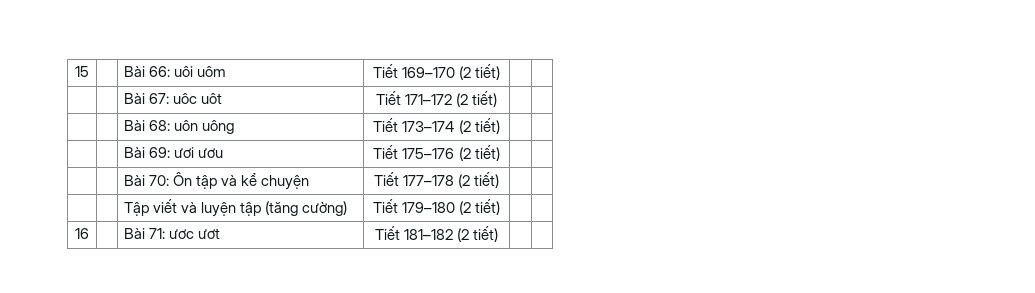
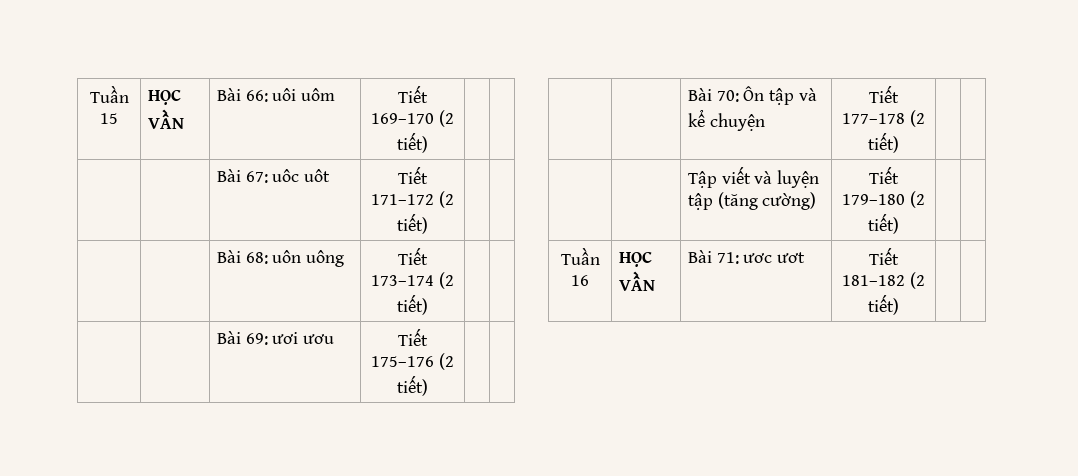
- 15 | | Bài 66: uôi uôm | Tiết 169–170 (2 tiết) | |
+ Tuần 15 | HỌC VẦN | Bài 66: uôi uôm | Tiết 169–170 (2 tiết) | |
- 16 | | Bài 71: ươc ươt | Tiết 181–182 (2 tiết) | |
+ Tuần 16 | HỌC VẦN | Bài 71: ươc ươt | Tiết 181–182 (2 tiết) | |

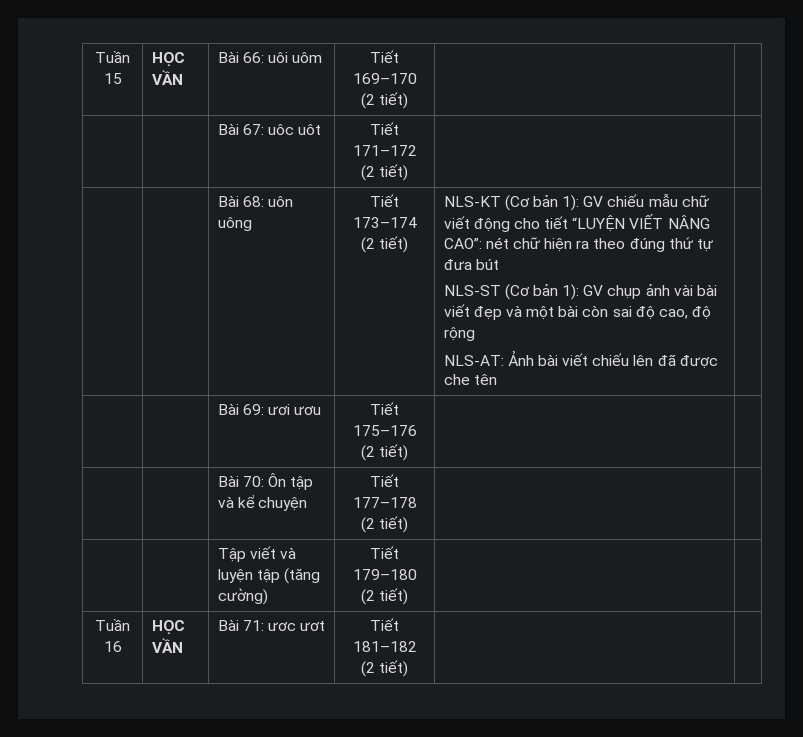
+ NLS-KT (Cơ bản 1): GV chiếu mẫu chữ viết động cho tiết “LUYỆN VIẾT NÂNG CAO”: nét chữ hiện ra theo đúng thứ tự đưa bút
+ NLS-ST (Cơ bản 1): GV chụp ảnh vài bài viết đẹp và một bài còn sai độ cao, độ rộng
+ NLS-AT: Ảnh bài viết chiếu lên đã được che tên

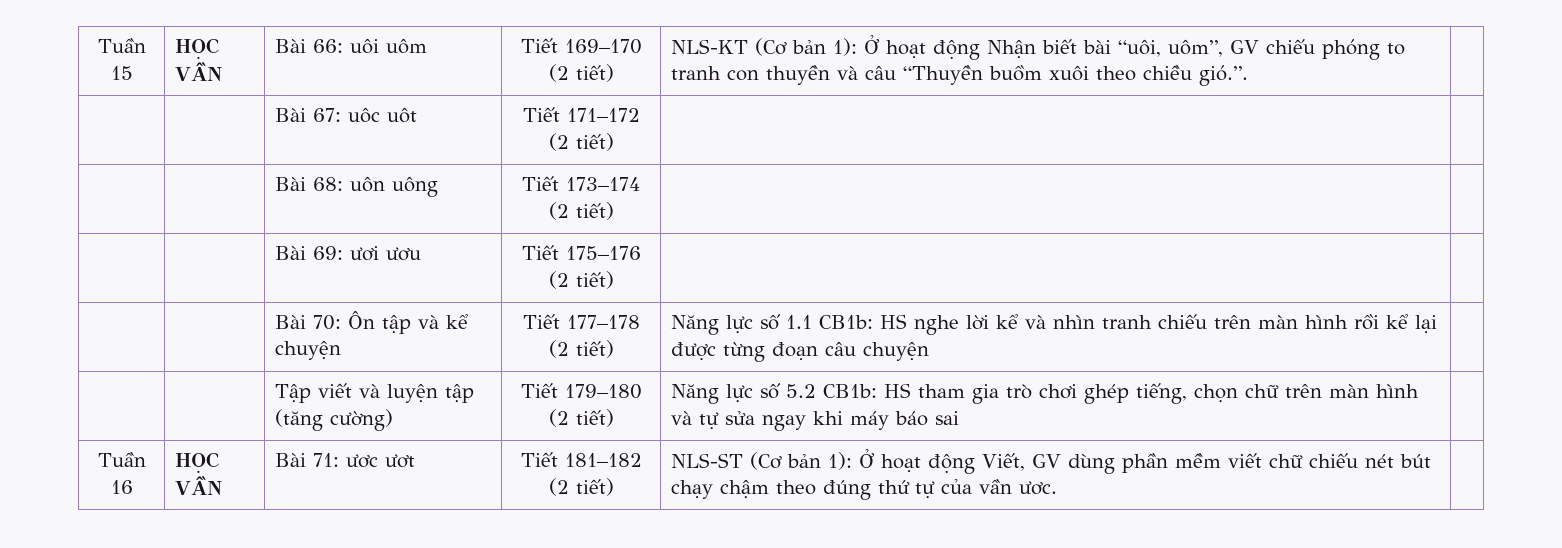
- Tuần 15 | HỌC VẦN | Bài 66: uôi uôm | Tiết 169–170 (2 tiết) | |
+ Tuần 15 | HỌC VẦN | Bài 66: uôi uôm | Tiết 169–170 (2 tiết) | NLS-KT (Cơ bản 1): Ở hoạt động Nhận biết bài “uôi, uôm”, GV chiếu phóng to tranh con thuyền và câu “Thuyền buồm xuôi theo chiều gió.”. |
- NLS-KT (Cơ bản 1): GV chiếu mẫu chữ viết động cho tiết “LUYỆN VIẾT NÂNG CAO”: nét chữ hiện ra theo đúng thứ tự đưa bút
- NLS-ST (Cơ bản 1): GV chụp ảnh vài bài viết đẹp và một bài còn sai độ cao, độ rộng
- NLS-AT: Ảnh bài viết chiếu lên đã được che tên
- | | Bài 70: Ôn tập và kể chuyện | Tiết 177–178 (2 tiết) | |
+ | | Bài 70: Ôn tập và kể chuyện | Tiết 177–178 (2 tiết) | Năng lực số 1.1 CB1b: HS nghe lời kể và nhìn tranh chiếu trên màn hình rồi kể lại được từng đoạn câu chuyện |
- | | Tập viết và luyện tập (tăng cường) | Tiết 179–180 (2 tiết) | |
+ | | Tập viết và luyện tập (tăng cường) | Tiết 179–180 (2 tiết) | Năng lực số 5.2 CB1b: HS tham gia trò chơi ghép tiếng, chọn chữ trên màn hình và tự sửa ngay khi máy báo sai |
- Tuần 16 | HỌC VẦN | Bài 71: ươc ươt | Tiết 181–182 (2 tiết) | |
+ Tuần 16 | HỌC VẦN | Bài 71: ươc ươt | Tiết 181–182 (2 tiết) | NLS-ST (Cơ bản 1): Ở hoạt động Viết, GV dùng phần mềm viết chữ chiếu nét bút chạy chậm theo đúng thứ tự của vần ươc. |

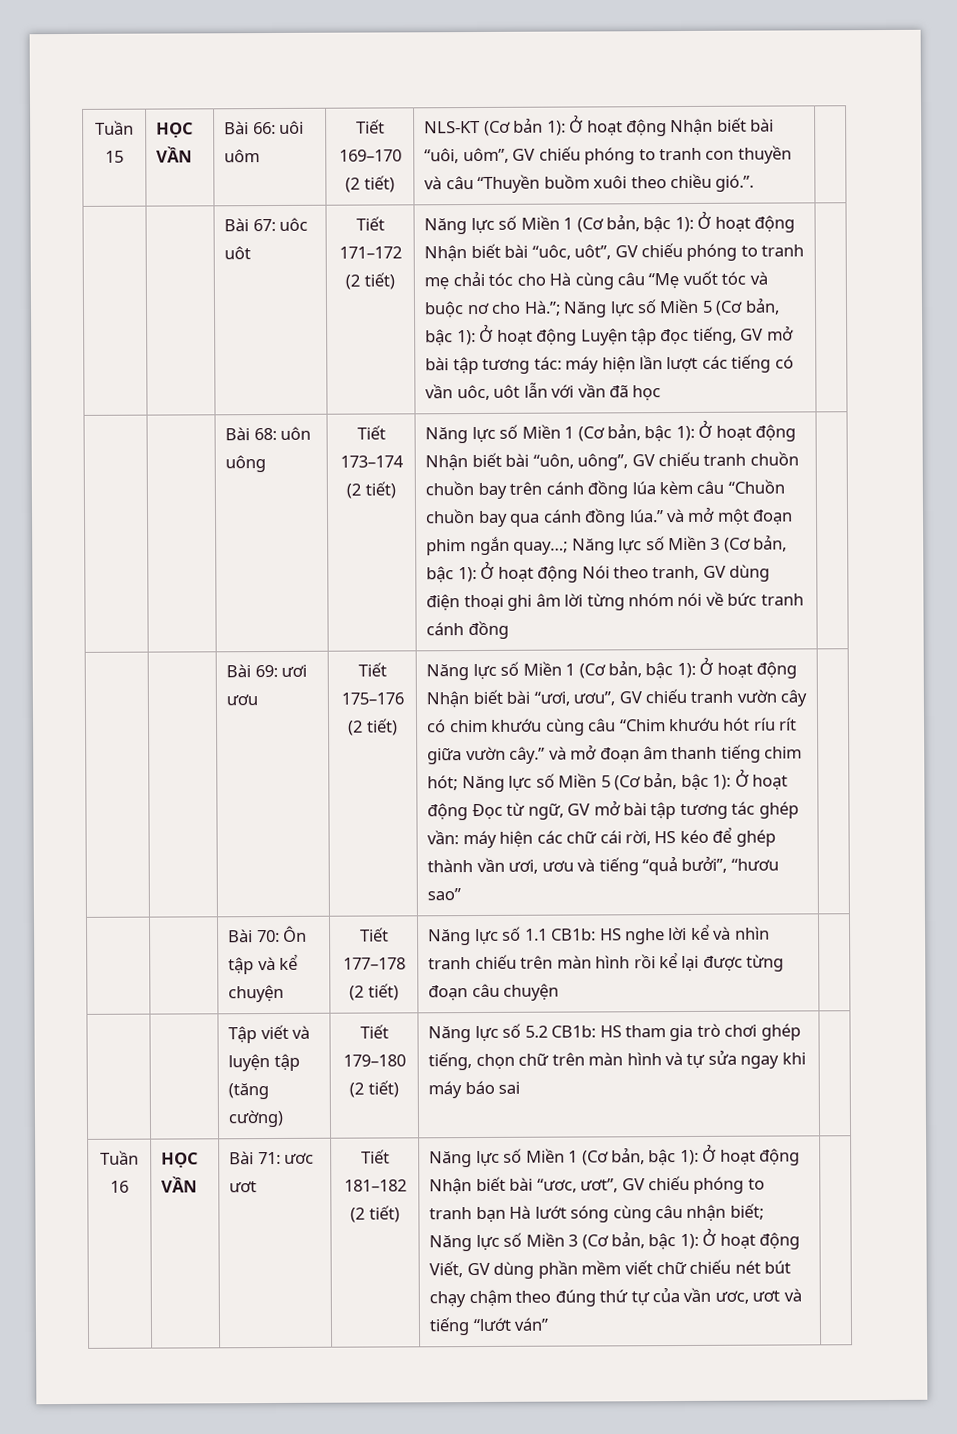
+ Năng lực số Miền 1 (Cơ bản, bậc 1): Ở hoạt động Nhận biết bài “uôc, uôt”, GV chiếu phóng to tranh mẹ chải tóc cho Hà cùng câu “Mẹ vuốt tóc và buộc nơ cho Hà.”; Năng lực số Miền 5 (Cơ bản, bậc 1): Ở hoạt động Luyện tập đọc tiếng, GV mở bài tập tương tác: máy hiện lần lượt các tiếng có vần uôc, uôt lẫn với vần đã học
+ Năng lực số Miền 1 (Cơ bản, bậc 1): Ở hoạt động Nhận biết bài “uôn, uông”, GV chiếu tranh chuồn chuồn bay trên cánh đồng lúa kèm câu “Chuồn chuồn bay qua cánh đồng lúa.” và mở một đoạn phim ngắn quay…; Năng lực số Miền 3 (Cơ bản, bậc 1): Ở hoạt động Nói theo tranh, GV dùng điện thoại ghi âm lời từng nhóm nói về bức tranh cánh đồng
+ Năng lực số Miền 1 (Cơ bản, bậc 1): Ở hoạt động Nhận biết bài “ươi, ươu”, GV chiếu tranh vườn cây có chim khướu cùng câu “Chim khướu hót ríu rít giữa vườn cây.” và mở đoạn âm thanh tiếng chim hót; Năng lực số Miền 5 (Cơ bản, bậc 1): Ở hoạt động Đọc từ ngữ, GV mở bài tập tương tác ghép vần: máy hiện các chữ cái rời, HS kéo để ghép thành vần ươi, ươu và tiếng “quả bưởi”, “hươu sao”
- NLS-ST (Cơ bản 1): Ở hoạt động Viết, GV dùng phần mềm viết chữ chiếu nét bút chạy chậm theo đúng thứ tự của vần ươc.
+ Năng lực số Miền 1 (Cơ bản, bậc 1): Ở hoạt động Nhận biết bài “ươc, ươt”, GV chiếu phóng to tranh bạn Hà lướt sóng cùng câu nhận biết; Năng lực số Miền 3 (Cơ bản, bậc 1): Ở hoạt động Viết, GV dùng phần mềm viết chữ chiếu nét bút chạy chậm theo đúng thứ tự của vần ươc, ươt và tiếng “lướt ván”

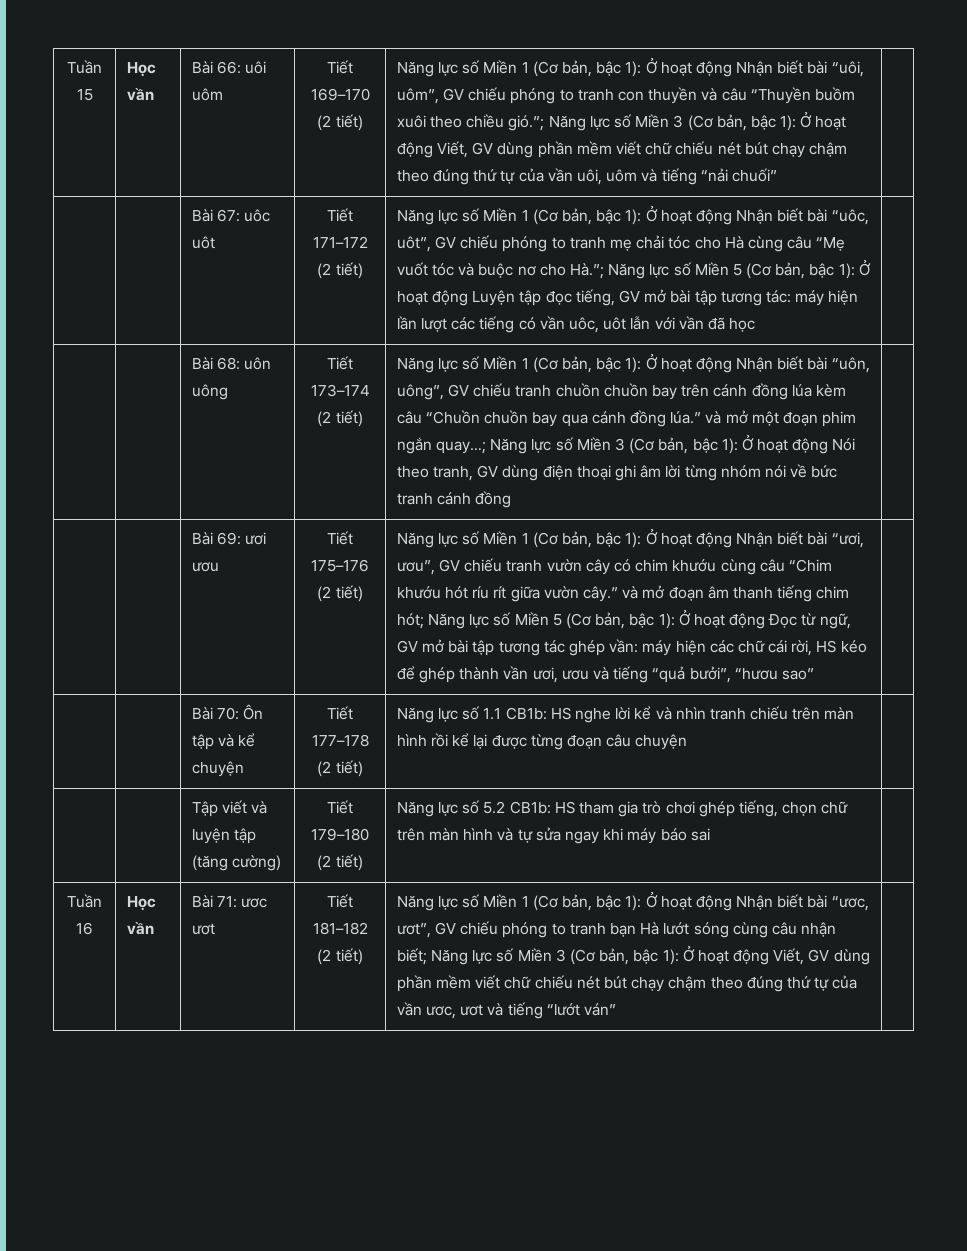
- Tuần 15 | HỌC VẦN
+ Tuần 15 | Học vần
- NLS-KT (Cơ bản 1): Ở hoạt động Nhận biết bài “uôi, uôm”, GV chiếu phóng to tranh con thuyền và câu “Thuyền buồm xuôi theo chiều gió.”.
+ Năng lực số Miền 1 (Cơ bản, bậc 1): Ở hoạt động Nhận biết bài “uôi, uôm”, GV chiếu phóng to tranh con thuyền và câu “Thuyền buồm xuôi theo chiều gió.”; Năng lực số Miền 3 (Cơ bản, bậc 1): Ở hoạt động Viết, GV dùng phần mềm viết chữ chiếu nét bút chạy chậm theo đúng thứ tự của vần uôi, uôm và tiếng “nải chuối”
- Tuần 16 | HỌC VẦN
+ Tuần 16 | Học vần

